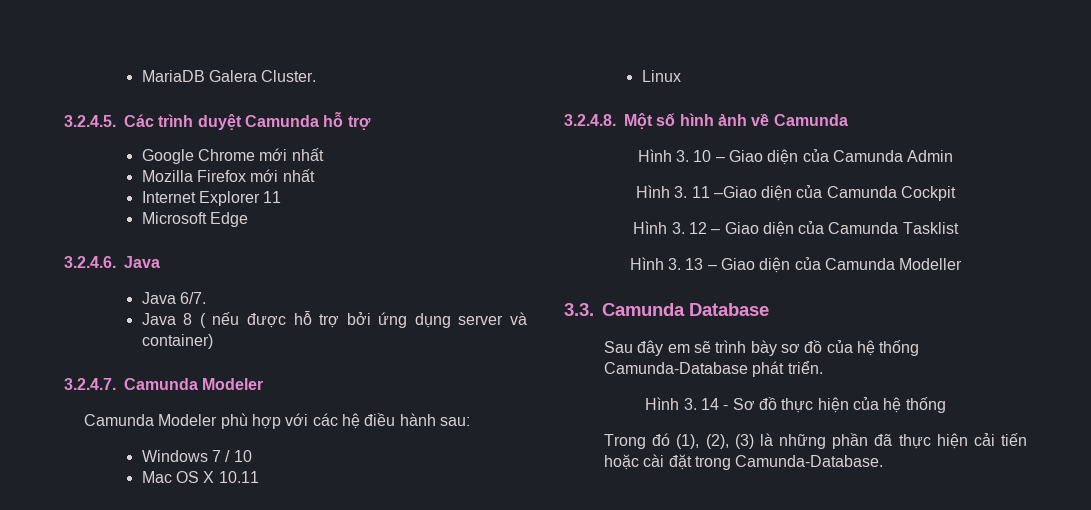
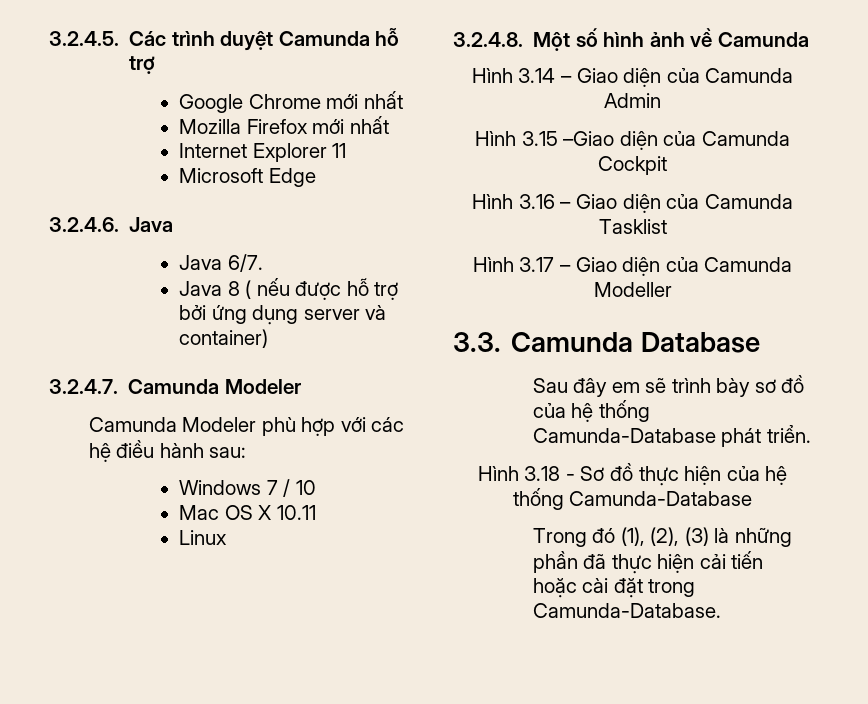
- MariaDB Galera Cluster.
- Hình 3. 10 – Giao diện của Camunda Admin
+ Hình 3.14 – Giao diện của Camunda Admin
- Hình 3. 11 –Giao diện của Camunda Cockpit
+ Hình 3.15 –Giao diện của Camunda Cockpit
- Hình 3. 12 – Giao diện của Camunda Tasklist
+ Hình 3.16 – Giao diện của Camunda Tasklist
- Hình 3. 13 – Giao diện của Camunda Modeller
+ Hình 3.17 – Giao diện của Camunda Modeller
- Hình 3. 14 - Sơ đồ thực hiện của hệ thống
+ Hình 3.18 - Sơ đồ thực hiện của hệ thống Camunda-Database

